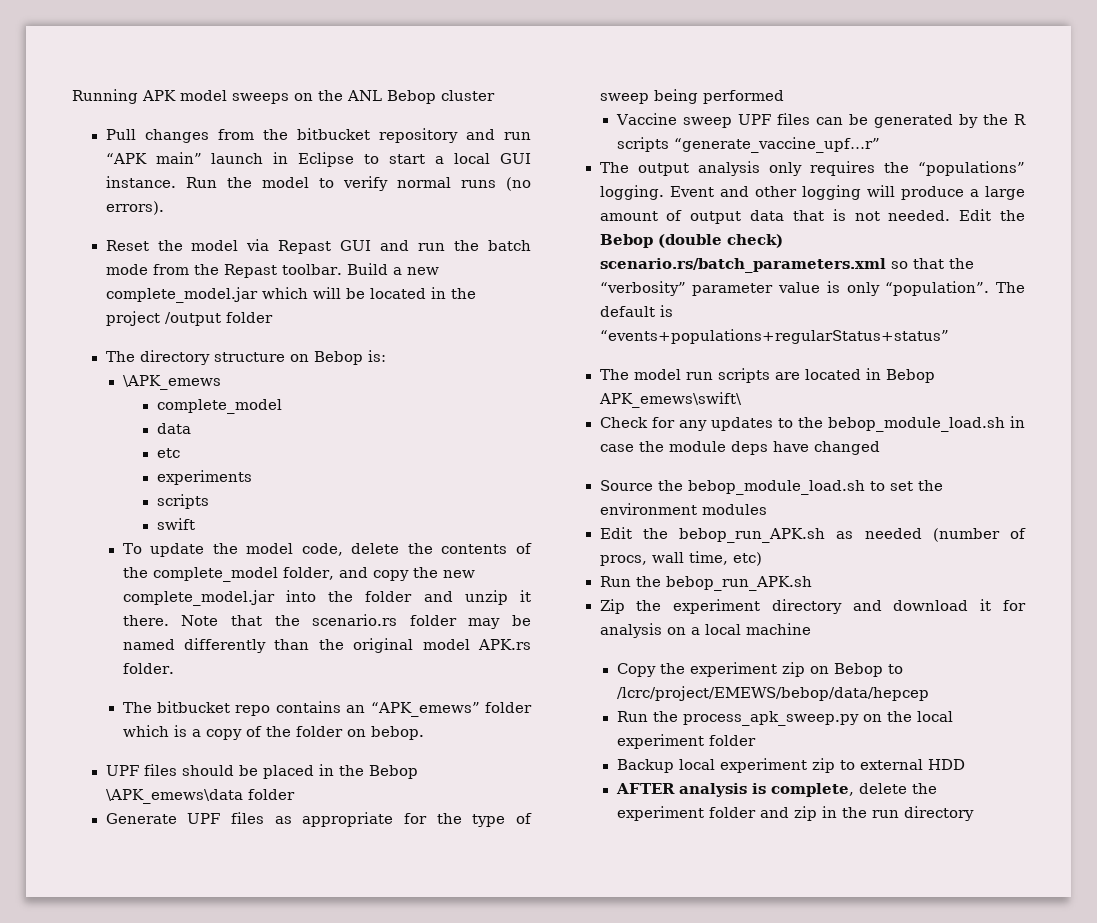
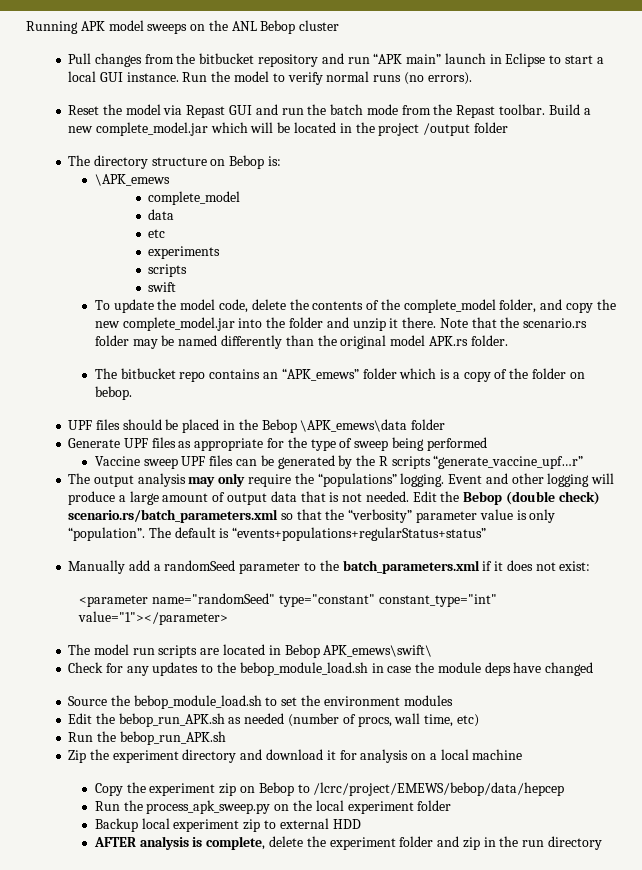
- The output analysis only requires the “populations” logging.
+ The output analysis may only require the “populations” logging.
+ Manually add a randomSeed parameter to the batch_parameters.xml if it does not exist:
+ <parameter name="randomSeed" type="constant" constant_type="int" value="1"></parameter>

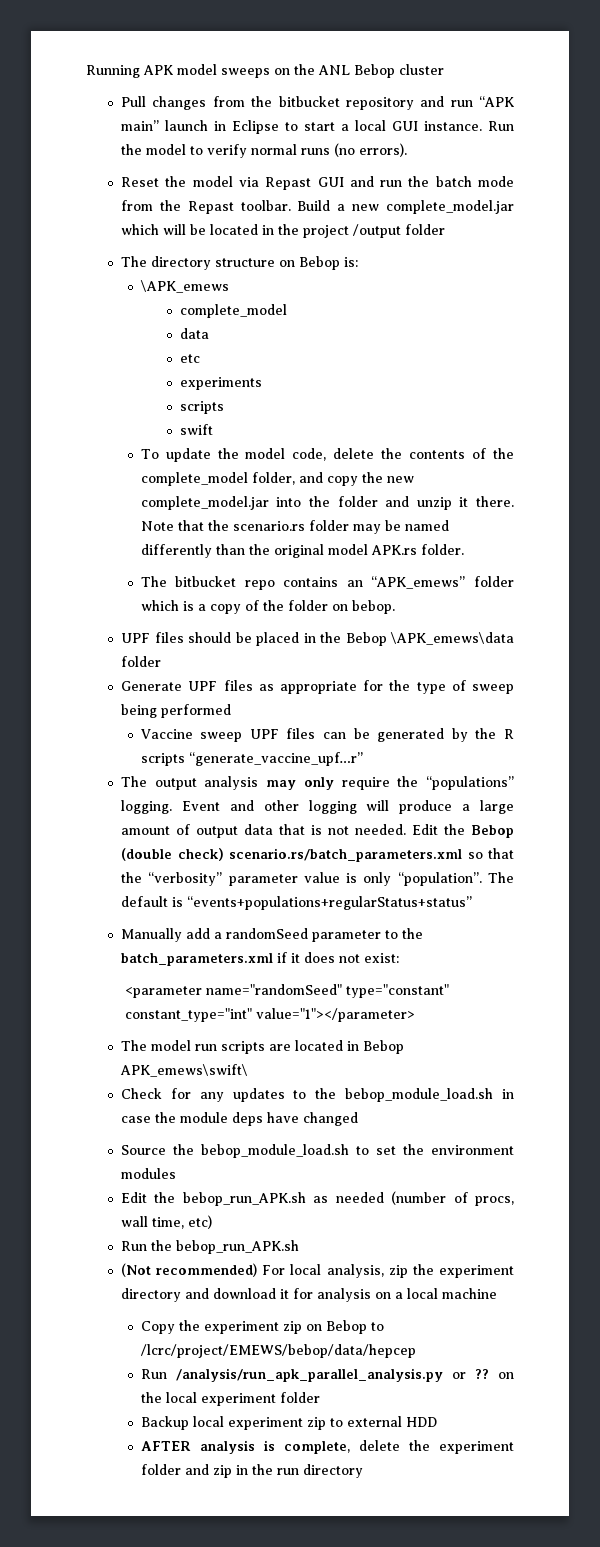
- Zip the experiment directory and download it for analysis on a local machine
+ (Not recommended) For local analysis, zip the experiment directory and download it for analysis on a local machine
- Run the process_apk_sweep.py on the local experiment folder
+ Run /analysis/run_apk_parallel_analysis.py or ?? on the local experiment folder

